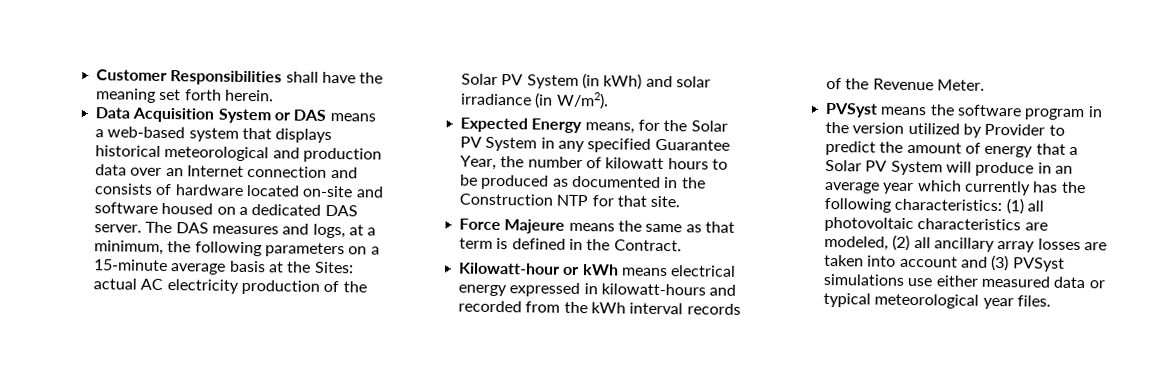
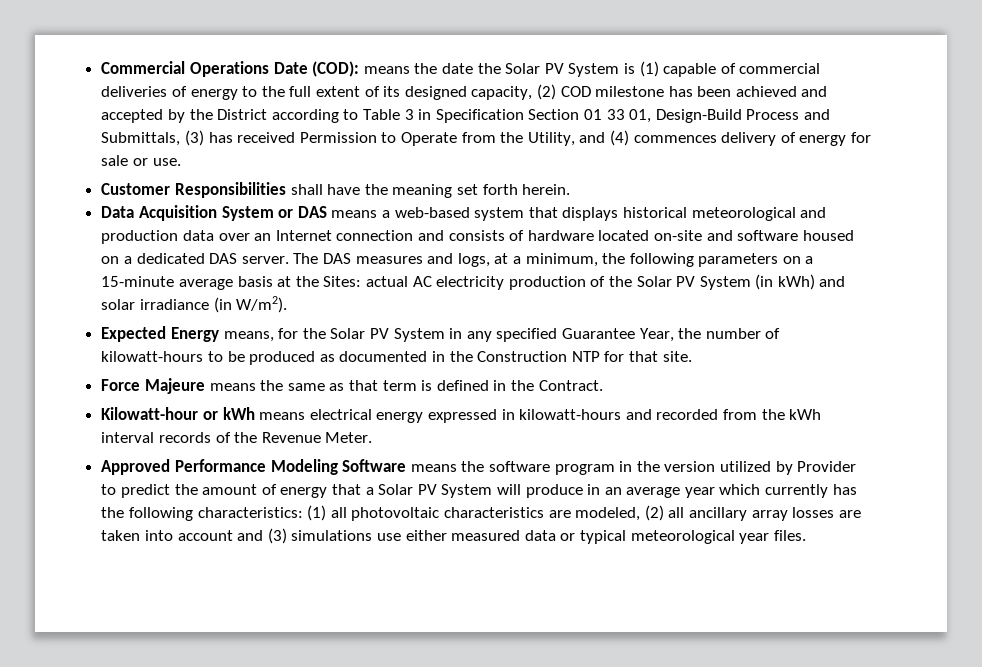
+ Commercial Operations Date (COD): means the date the Solar PV System is (1) capable of commercial deliveries of energy to the full extent of its designed capacity, (2) COD milestone has been achieved and accepted by the District according to Table 3 in Specification Section 01 33 01, Design-Build Process and Submittals, (3) has received Permission to Operate from the Utility, and (4) commences delivery of energy for sale or use.
- Expected Energy means, for the Solar PV System in any specified Guarantee Year, the number of kilowatt hours to be produced as documented in the Construction NTP for that site.
+ Expected Energy means, for the Solar PV System in any specified Guarantee Year, the number of kilowatt-hours to be produced as documented in the Construction NTP for that site.
- PVSyst means the software program in the version utilized by Provider to predict the amount of energy that a Solar PV System will produce in an average year which currently has the following characteristics: (1) all photovoltaic characteristics are modeled, (2) all ancillary array losses are taken into account and (3) PVSyst simulations use either measured data or typical meteorological year files.
+ Approved Performance Modeling Software means the software program in the version utilized by Provider to predict the amount of energy that a Solar PV System will produce in an average year which currently has the following characteristics: (1) all photovoltaic characteristics are modeled, (2) all ancillary array losses are taken into account and (3) simulations use either measured data or typical meteorological year files.

